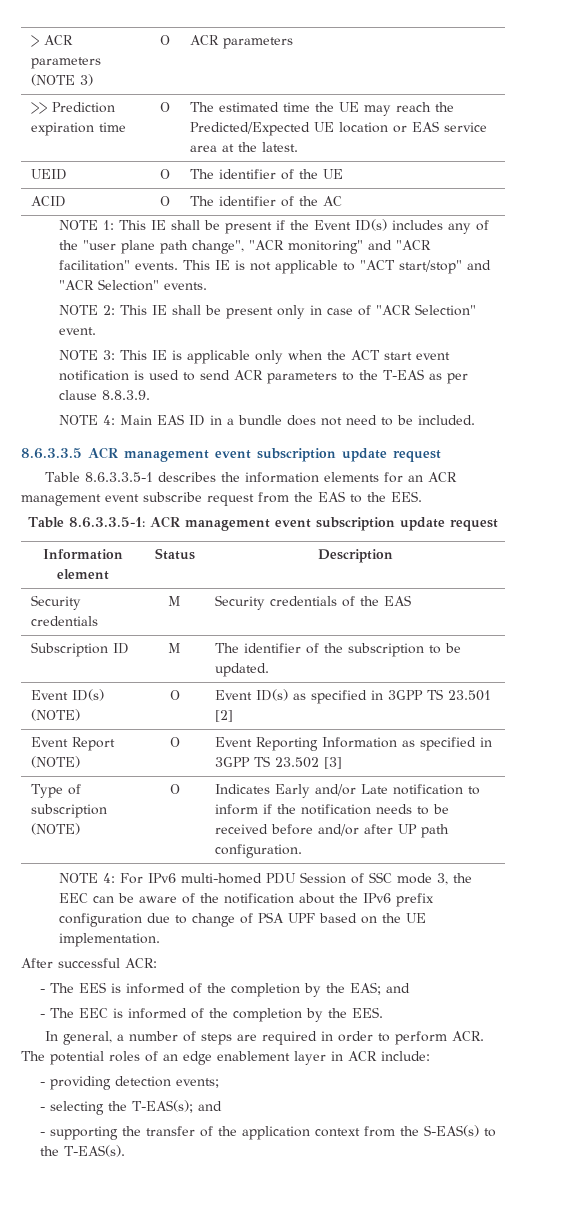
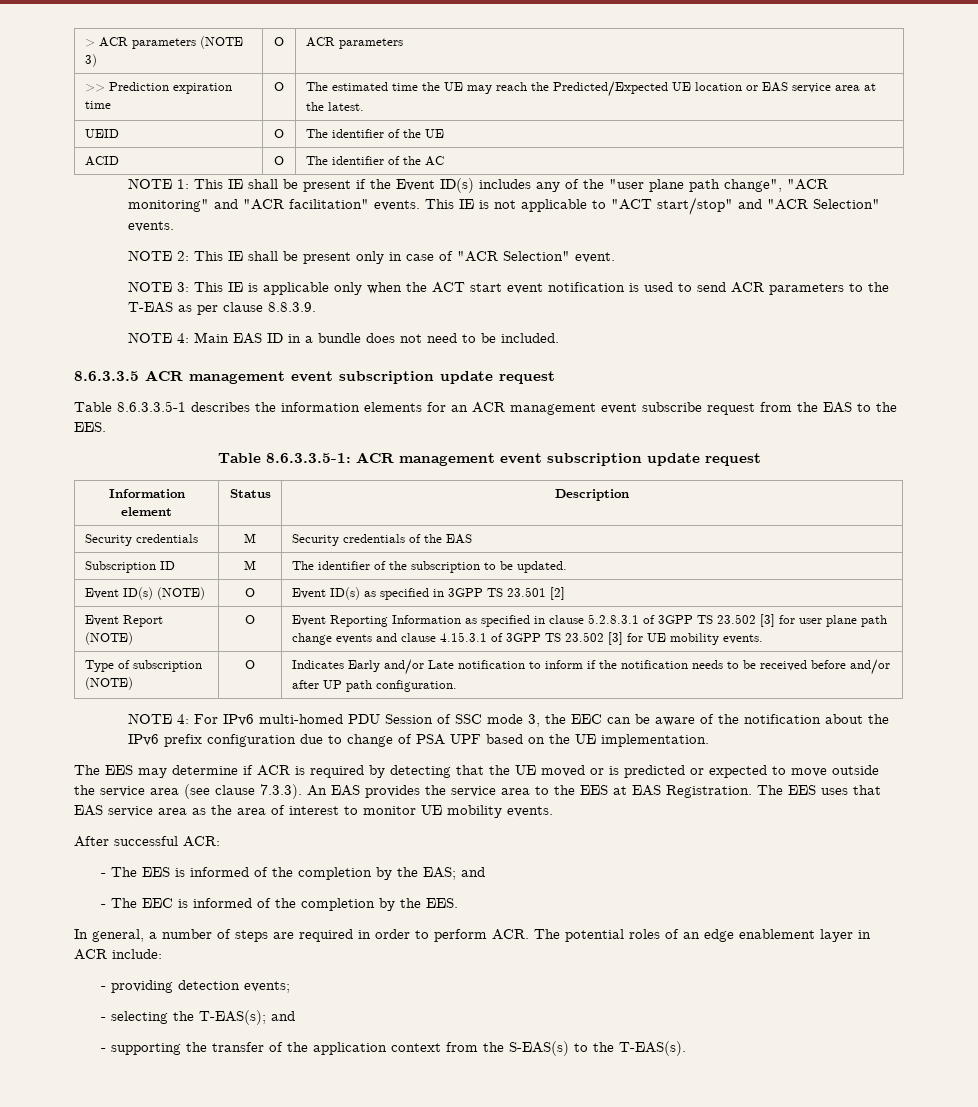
- Event Report (NOTE) | O | Event Reporting Information as specified in 3GPP TS 23.502 [3]
+ Event Report (NOTE) | O | Event Reporting Information as specified in clause 5.2.8.3.1 of 3GPP TS 23.502 [3] for user plane path change events and clause 4.15.3.1 of 3GPP TS 23.502 [3] for UE mobility events.
+ The EES may determine if ACR is required by detecting that the UE moved or is predicted or expected to move outside the service area (see clause 7.3.3). An EAS provides the service area to the EES at EAS Registration. The EES uses that EAS service area as the area of interest to monitor UE mobility events.

